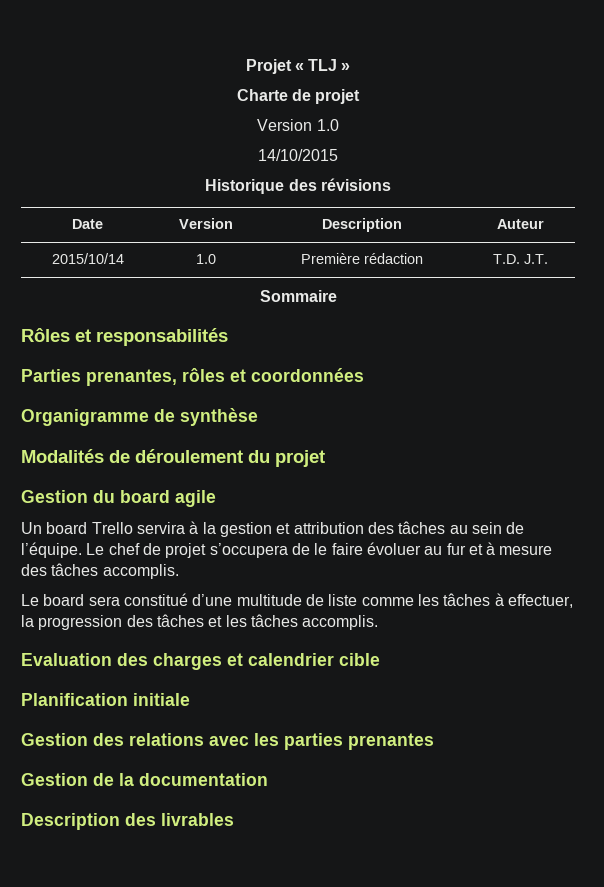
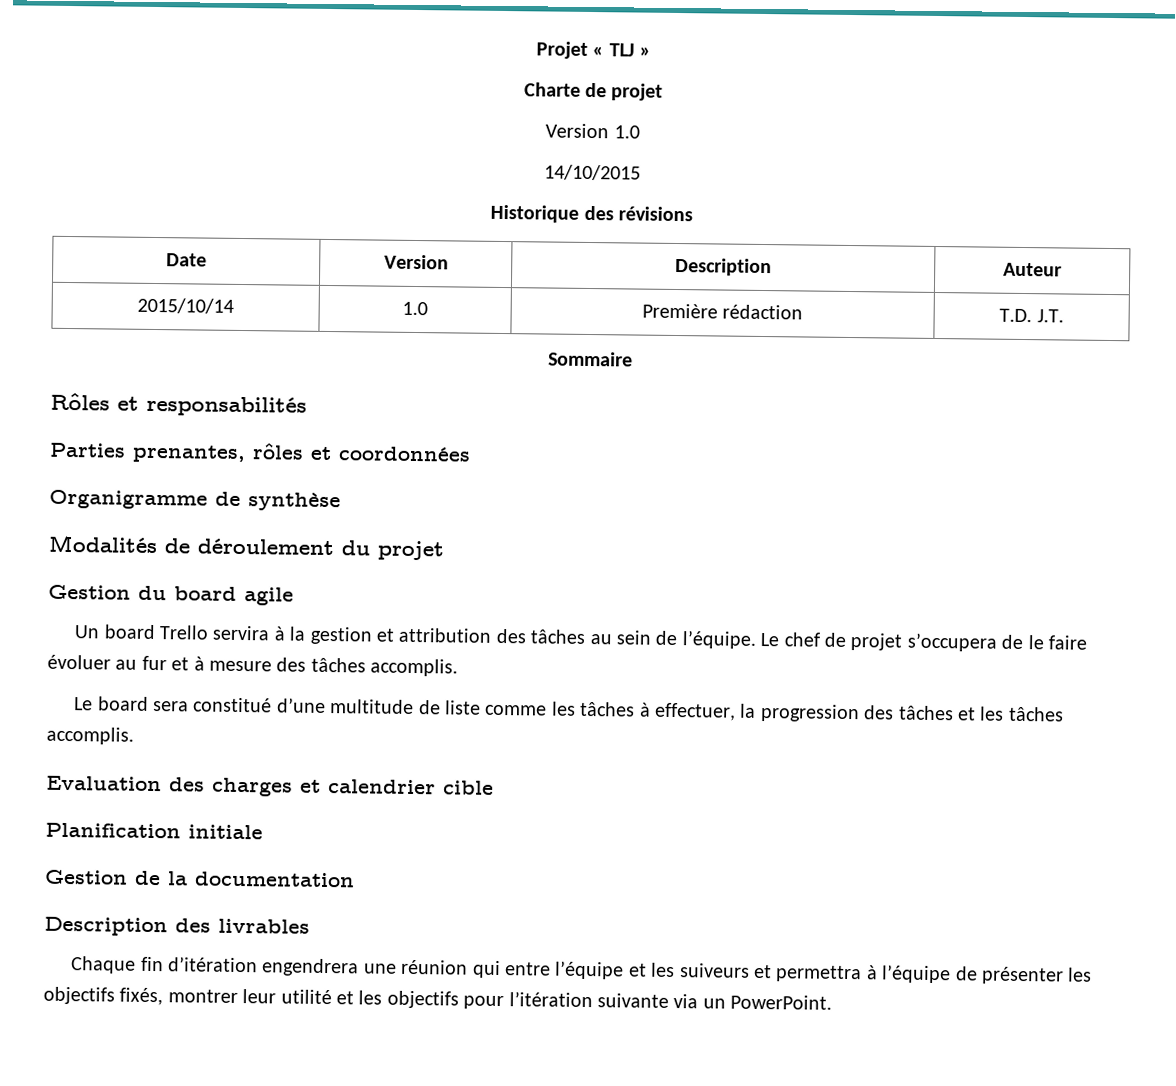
- Gestion des relations avec les parties prenantes
+ Chaque fin d’itération engendrera une réunion qui entre l’équipe et les suiveurs et permettra à l’équipe de présenter les objectifs fixés, montrer leur utilité et les objectifs pour l’itération suivante via un PowerPoint.

